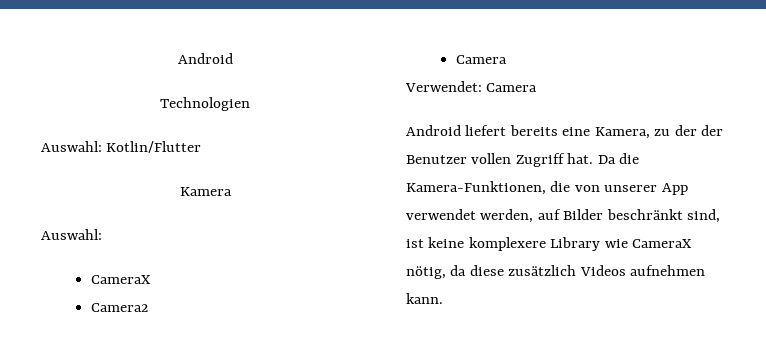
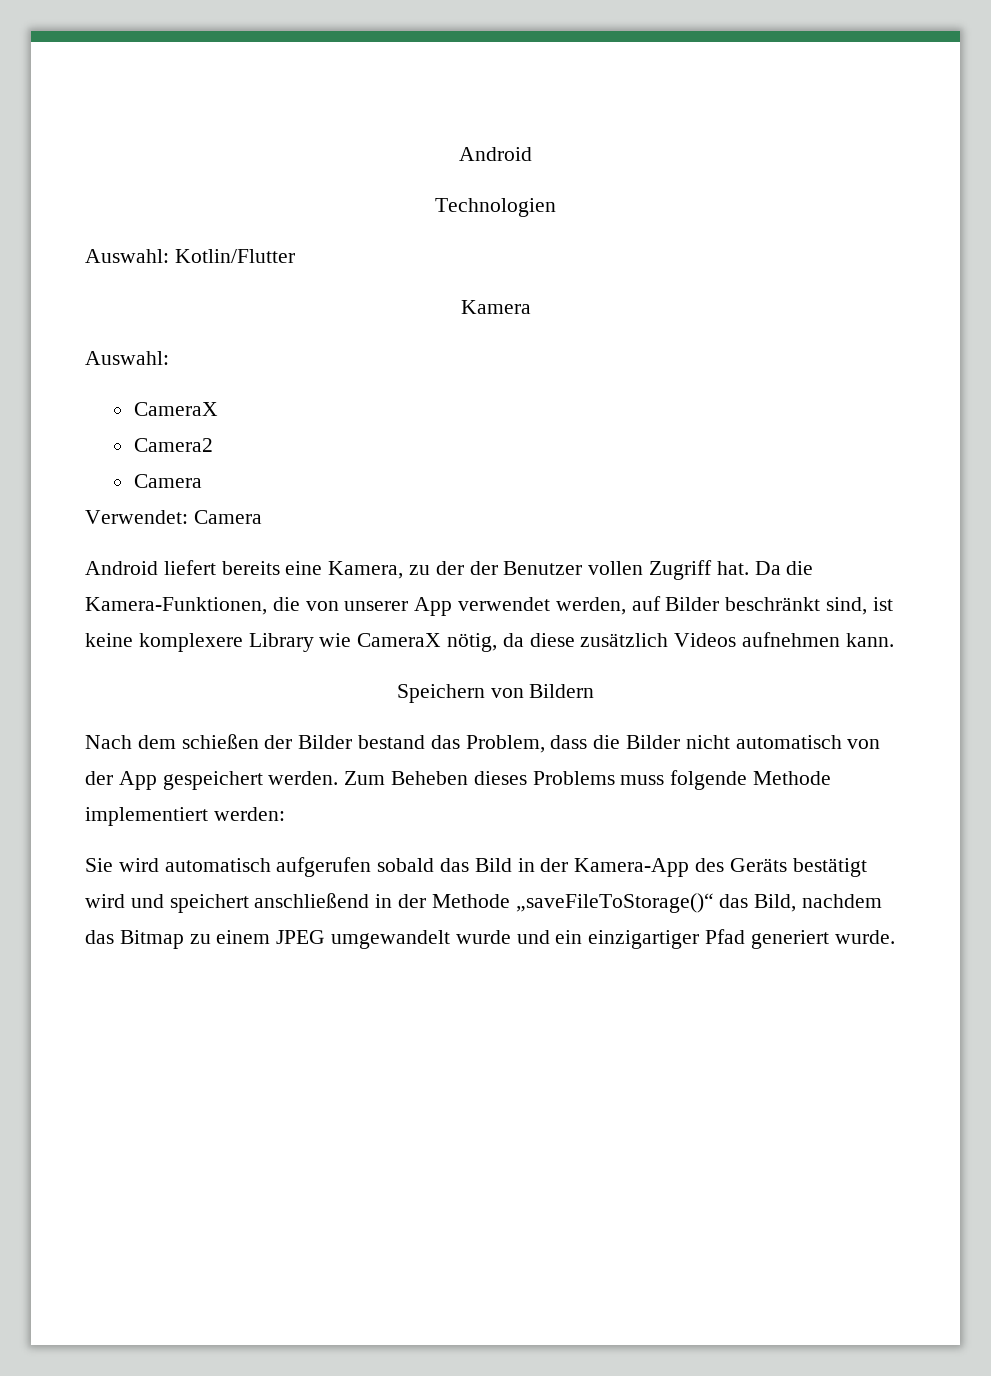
+ Speichern von Bildern
+ Nach dem schießen der Bilder bestand das Problem, dass die Bilder nicht automatisch von der App gespeichert werden. Zum Beheben dieses Problems muss folgende Methode implementiert werden:
+ Sie wird automatisch aufgerufen sobald das Bild in der Kamera-App des Geräts bestätigt wird und speichert anschließend in der Methode „saveFileToStorage()“ das Bild, nachdem das Bitmap zu einem JPEG umgewandelt wurde und ein einzigartiger Pfad generiert wurde.

